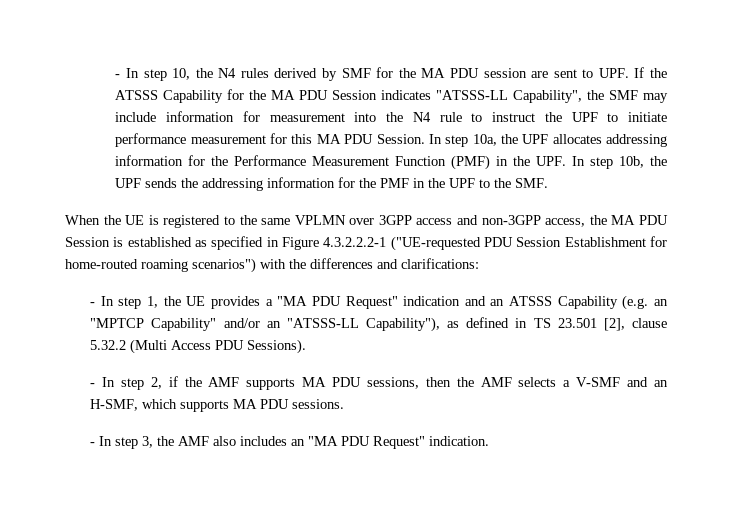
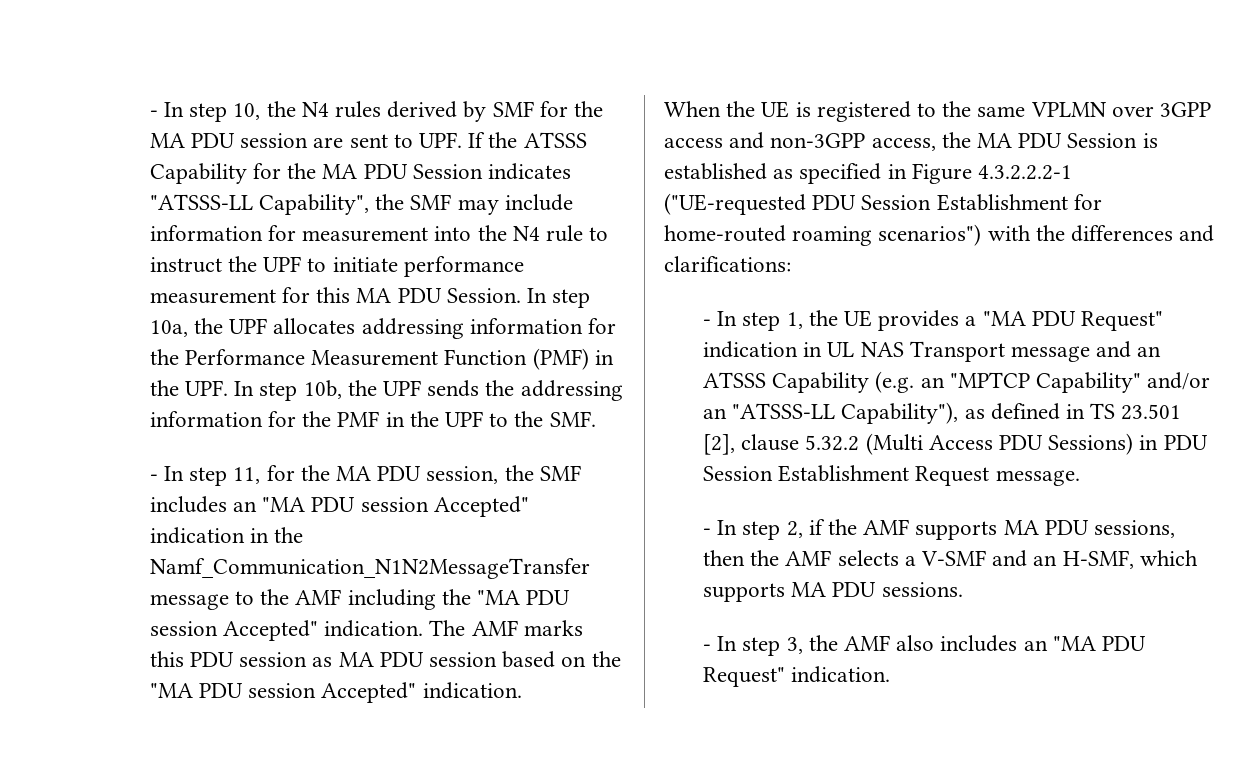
+ - In step 11, for the MA PDU session, the SMF includes an "MA PDU session Accepted" indication in the Namf_Communication_N1N2MessageTransfer message to the AMF including the "MA PDU session Accepted" indication. The AMF marks this PDU session as MA PDU session based on the "MA PDU session Accepted" indication.
- - In step 1, the UE provides a "MA PDU Request" indication and an ATSSS Capability (e.g. an "MPTCP Capability" and/or an "ATSSS-LL Capability"), as defined in TS 23.501 [2], clause 5.32.2 (Multi Access PDU Sessions).
+ - In step 1, the UE provides a "MA PDU Request" indication in UL NAS Transport message and an ATSSS Capability (e.g. an "MPTCP Capability" and/or an "ATSSS-LL Capability"), as defined in TS 23.501 [2], clause 5.32.2 (Multi Access PDU Sessions) in PDU Session Establishment Request message.

